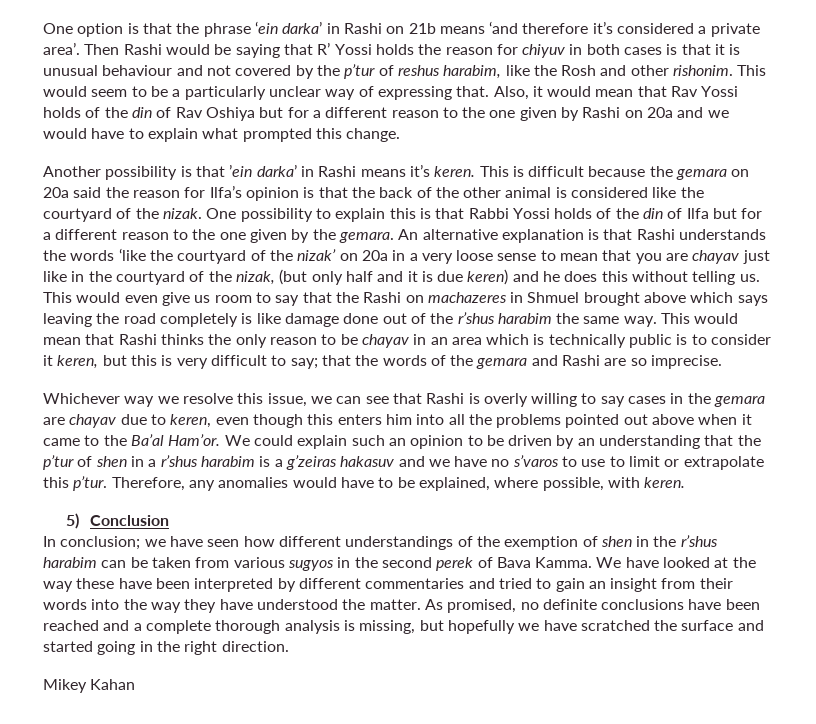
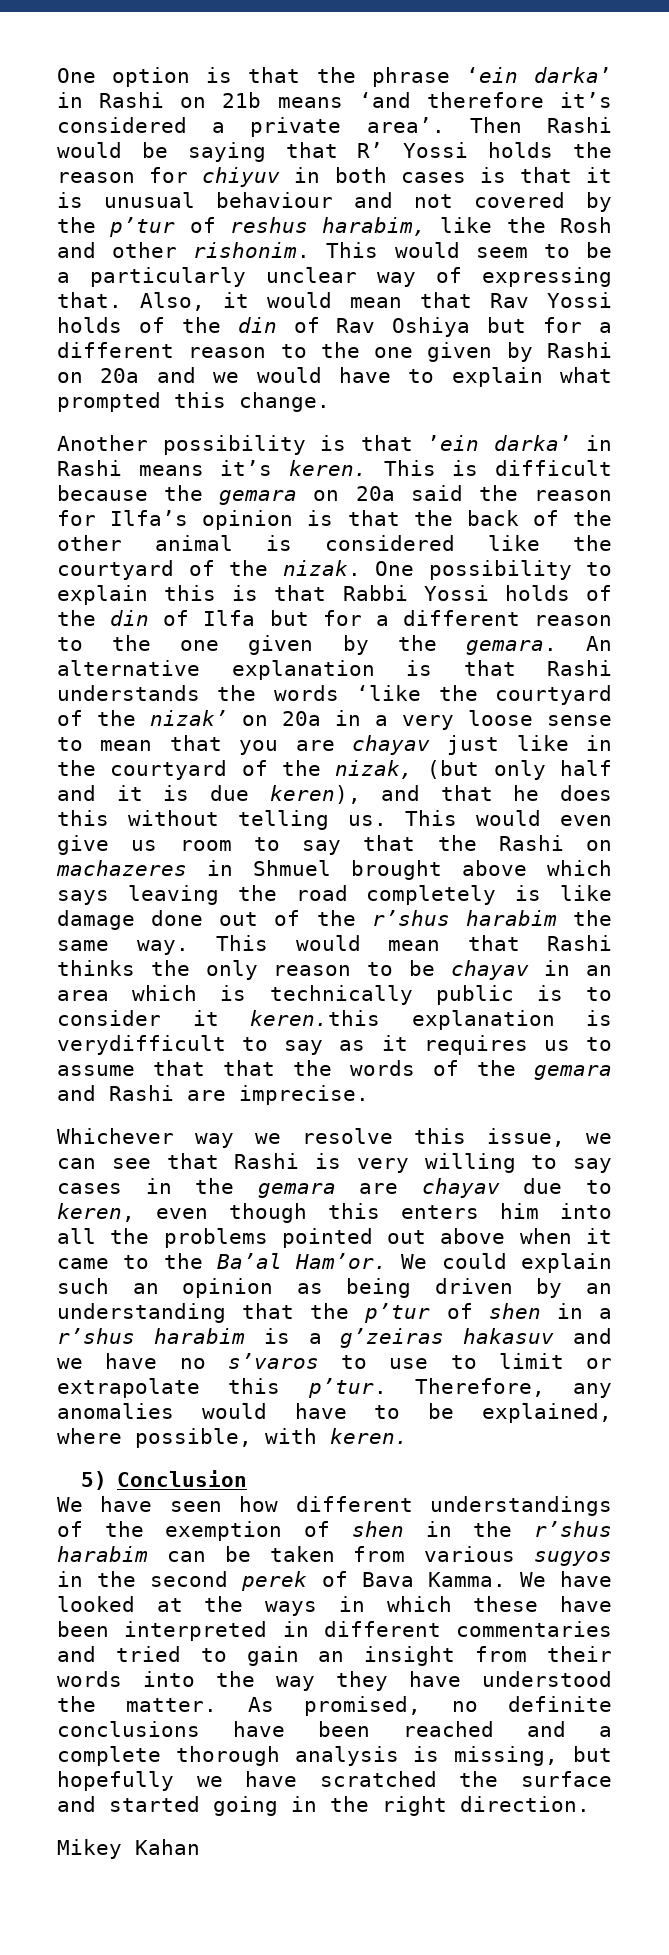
- An alternative explanation is that Rashi understands the words ‘like the courtyard of the nizak’ on 20a in a very loose sense to mean that you are chayav just like in the courtyard of the nizak, (but only half and it is due keren) and he does this without telling us.
+ An alternative explanation is that Rashi understands the words ‘like the courtyard of the nizak’ on 20a in a very loose sense to mean that you are chayav just like in the courtyard of the nizak, (but only half and it is due keren), and that he does this without telling us.
- This would mean that Rashi thinks the only reason to be chayav in an area which is technically public is to consider it keren, but this is very difficult to say; that the words of the gemara and Rashi are so imprecise.
+ This would mean that Rashi thinks the only reason to be chayav in an area which is technically public is to consider it keren.this explanation is verydifficult to say as it requires us to assume that that the words of the gemara and Rashi are imprecise.
- Whichever way we resolve this issue, we can see that Rashi is overly willing to say cases in the gemara are chayav due to keren, even though this enters him into all the problems pointed out above when it came to the Ba’al Ham’or.
+ Whichever way we resolve this issue, we can see that Rashi is very willing to say cases in the gemara are chayav due to keren, even though this enters him into all the problems pointed out above when it came to the Ba’al Ham’or.
- We could explain such an opinion to be driven by an understanding that the p’tur of shen in a r’shus harabim is a g’zeiras hakasuv and we have no s’varos to use to limit or extrapolate this p’tur.
+ We could explain such an opinion as being driven by an understanding that the p’tur of shen in a r’shus harabim is a g’zeiras hakasuv and we have no s’varos to use to limit or extrapolate this p’tur.
- In conclusion; we have seen how different understandings of the exemption of shen in the r’shus harabim can be taken from various sugyos in the second perek of Bava Kamma.
+ We have seen how different understandings of the exemption of shen in the r’shus harabim can be taken from various sugyos in the second perek of Bava Kamma.
- We have looked at the way these have been interpreted by different commentaries and tried to gain an insight from their words into the way they have understood the matter.
+ We have looked at the ways in which these have been interpreted in different commentaries and tried to gain an insight from their words into the way they have understood the matter.

